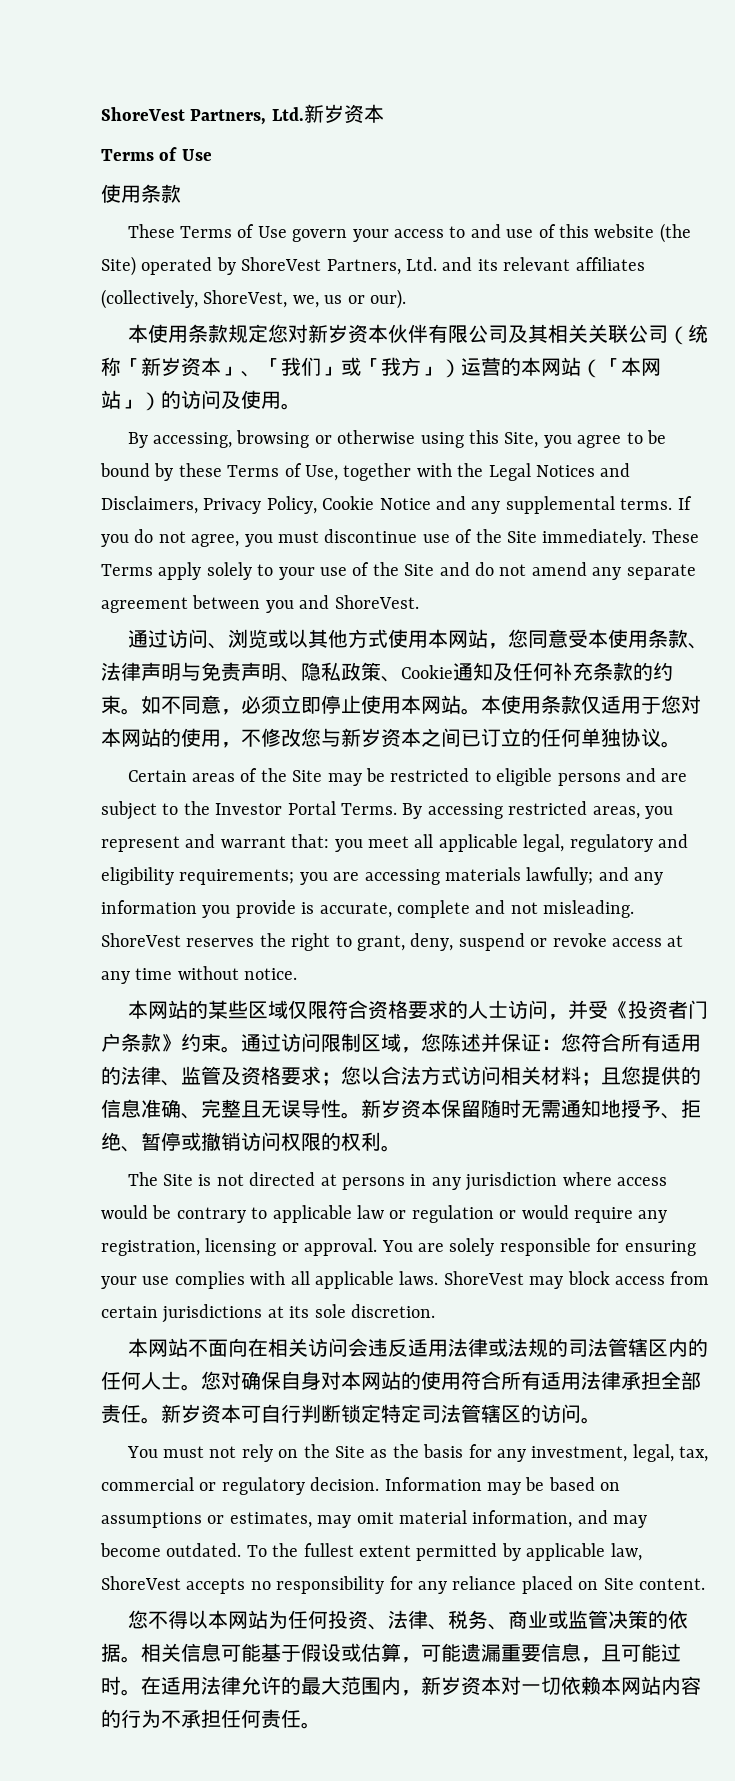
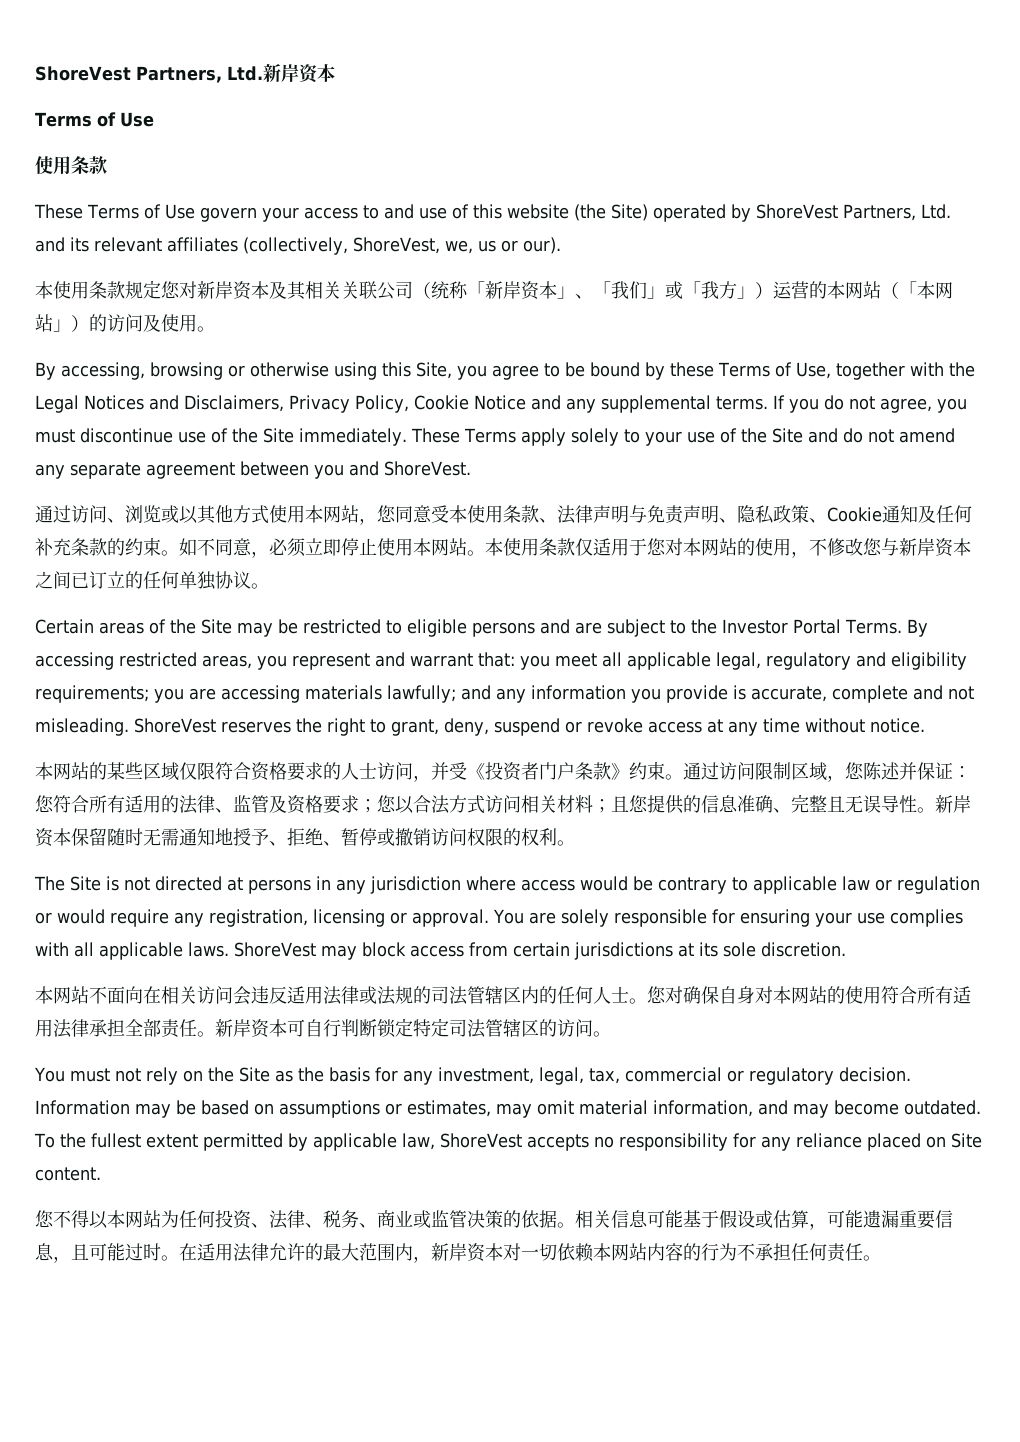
- ShoreVest Partners, Ltd.新岁资本
+ ShoreVest Partners, Ltd.新岸资本
- 本使用条款规定您对新岁资本伙伴有限公司及其相关关联公司（统称「新岁资本」、「我们」或「我方」）运营的本网站（「本网站」）的访问及使用。
+ 本使用条款规定您对新岸资本及其相关关联公司（统称「新岸资本」、「我们」或「我方」）运营的本网站（「本网站」）的访问及使用。
- 本使用条款仅适用于您对本网站的使用，不修改您与新岁资本之间已订立的任何单独协议。
+ 本使用条款仅适用于您对本网站的使用，不修改您与新岸资本之间已订立的任何单独协议。
- 新岁资本保留随时无需通知地授予、拒绝、暂停或撤销访问权限的权利。
+ 新岸资本保留随时无需通知地授予、拒绝、暂停或撤销访问权限的权利。
- 新岁资本可自行判断锁定特定司法管辖区的访问。
+ 新岸资本可自行判断锁定特定司法管辖区的访问。
- 在适用法律允许的最大范围内，新岁资本对一切依赖本网站内容的行为不承担任何责任。
+ 在适用法律允许的最大范围内，新岸资本对一切依赖本网站内容的行为不承担任何责任。

